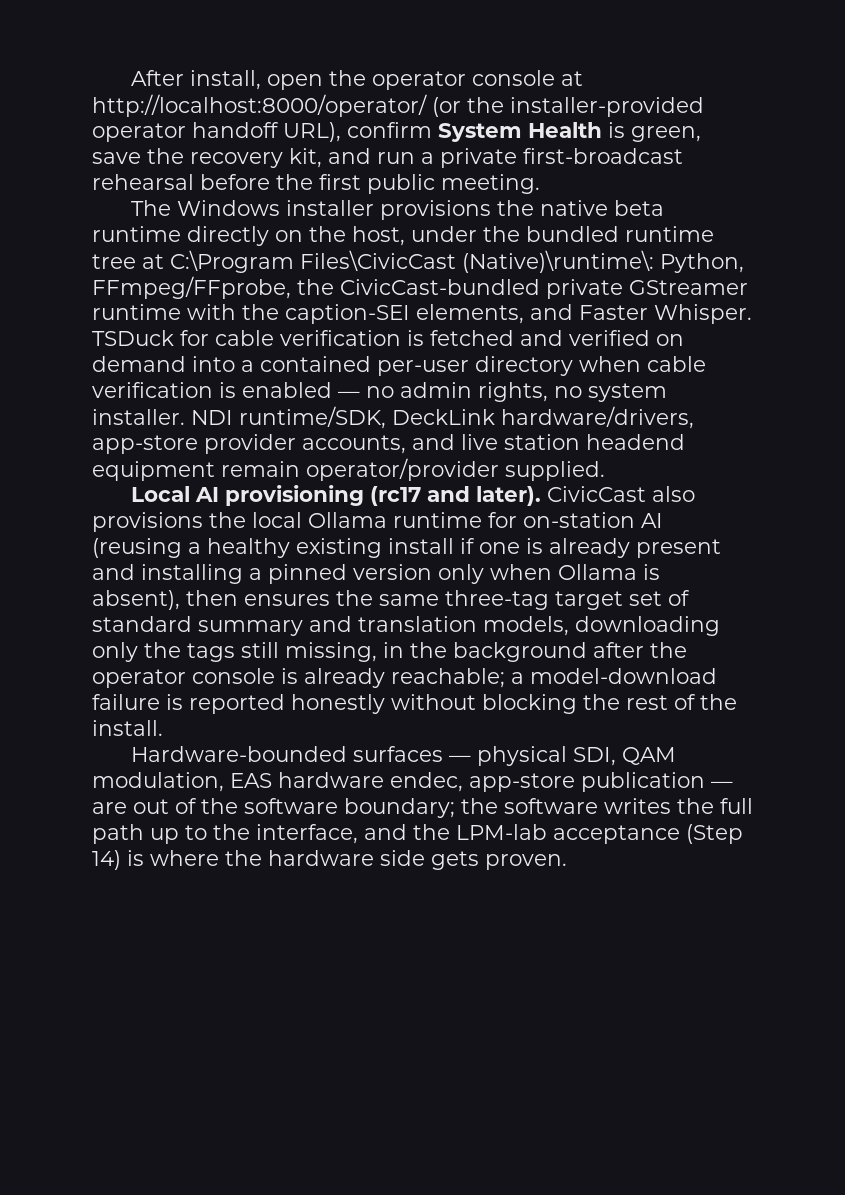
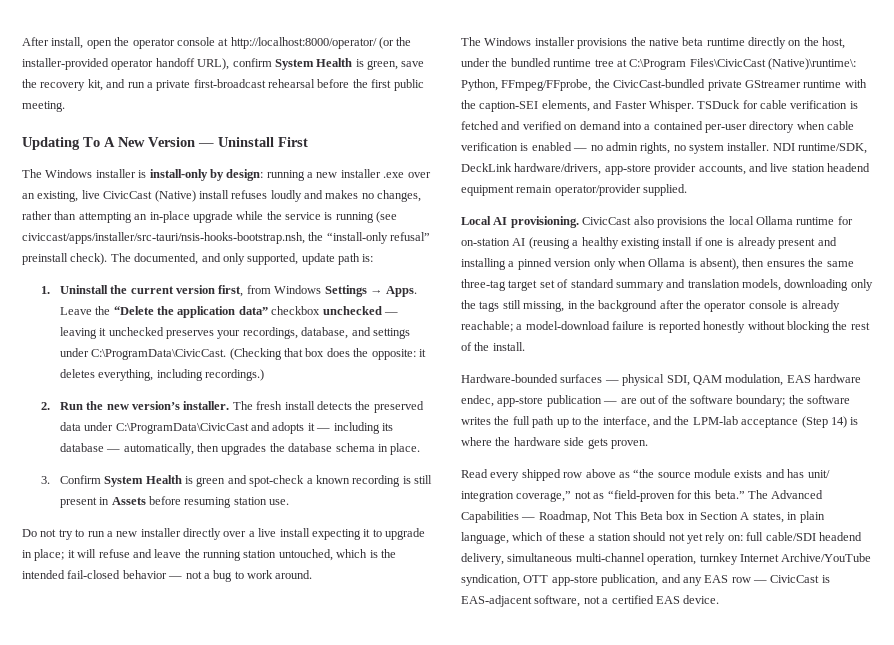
+ Updating To A New Version — Uninstall First
+ The Windows installer is install-only by design: running a new installer .exe over an existing, live CivicCast (Native) install refuses loudly and makes no changes, rather than attempting an in-place upgrade while the service is running (see civiccast/apps/installer/src-tauri/nsis-hooks-bootstrap.nsh, the “install-only refusal” preinstall check). The documented, and only supported, update path is:
+ 1. Uninstall the current version first, from Windows Settings → Apps. Leave the “Delete the application data” checkbox unchecked — leaving it unchecked preserves your recordings, database, and settings under C:\ProgramData\CivicCast. (Checking that box does the opposite: it deletes everything, including recordings.)
+ 2. Run the new version’s installer. The fresh install detects the preserved data under C:\ProgramData\CivicCast and adopts it — including its database — automatically, then upgrades the database schema in place.
+ 3. Confirm System Health is green and spot-check a known recording is still present in Assets before resuming station use.
+ Do not try to run a new installer directly over a live install expecting it to upgrade in place; it will refuse and leave the running station untouched, which is the intended fail-closed behavior — not a bug to work around.
- Local AI provisioning (rc17 and later).
+ Local AI provisioning.
+ Read every shipped row above as “the source module exists and has unit/ integration coverage,” not as “field-proven for this beta.” The Advanced Capabilities — Roadmap, Not This Beta box in Section A states, in plain language, which of these a station should not yet rely on: full cable/SDI headend delivery, simultaneous multi-channel operation, turnkey Internet Archive/YouTube syndication, OTT app-store publication, and any EAS row — CivicCast is EAS-adjacent software, not a certified EAS device.

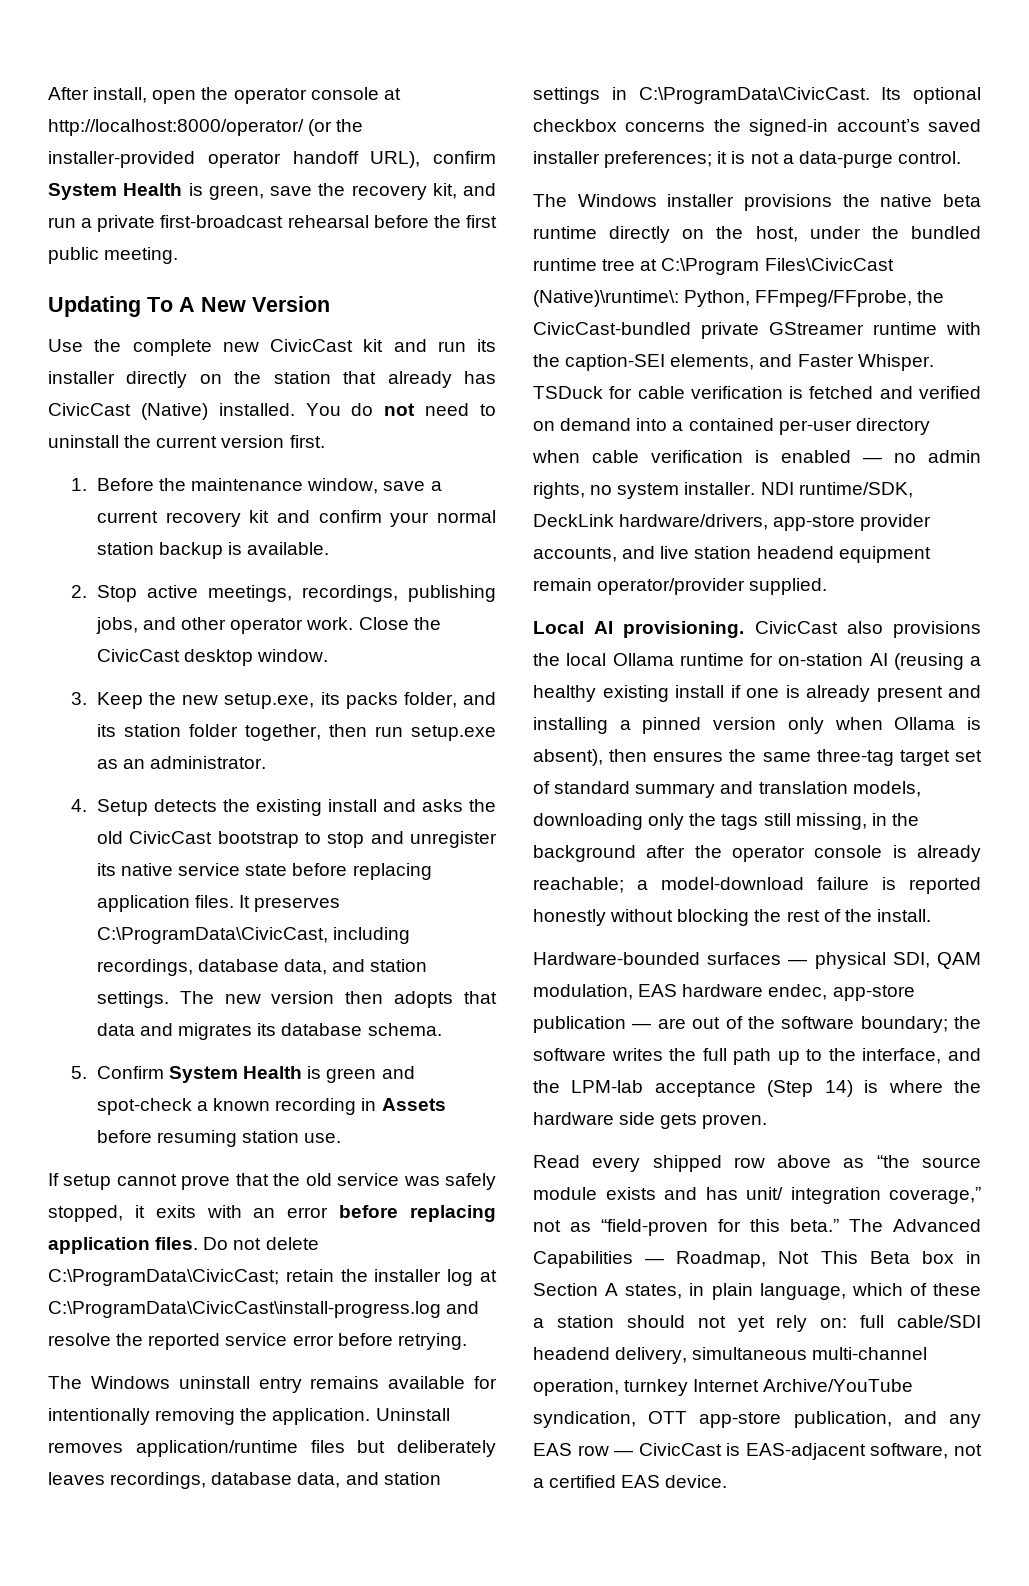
- Updating To A New Version — Uninstall First
- The Windows installer is install-only by design: running a new installer .exe over an existing, live CivicCast (Native) install refuses loudly and makes no changes, rather than attempting an in-place upgrade while the service is running (see civiccast/apps/installer/src-tauri/nsis-hooks-bootstrap.nsh, the “install-only refusal” preinstall check). The documented, and only supported, update path is:
- 1. Uninstall the current version first, from Windows Settings → Apps. Leave the “Delete the application data” checkbox unchecked — leaving it unchecked preserves your recordings, database, and settings under C:\ProgramData\CivicCast. (Checking that box does the opposite: it deletes everything, including recordings.)
- 2. Run the new version’s installer. The fresh install detects the preserved data under C:\ProgramData\CivicCast and adopts it — including its database — automatically, then upgrades the database schema in place.
- 3. Confirm System Health is green and spot-check a known recording is still present in Assets before resuming station use.
+ Updating To A New Version
+ Use the complete new CivicCast kit and run its installer directly on the station that already has CivicCast (Native) installed. You do not need to uninstall the current version first.
+ 1. Before the maintenance window, save a current recovery kit and confirm your normal station backup is available.
+ 2. Stop active meetings, recordings, publishing jobs, and other operator work. Close the CivicCast desktop window.
+ 3. Keep the new setup.exe, its packs folder, and its station folder together, then run setup.exe as an administrator.
+ 4. Setup detects the existing install and asks the old CivicCast bootstrap to stop and unregister its native service state before replacing application files. It preserves C:\ProgramData\CivicCast, including recordings, database data, and station settings. The new version then adopts that data and migrates its database schema.
+ 5. Confirm System Health is green and spot-check a known recording in Assets before resuming station use.
- Do not try to run a new installer directly over a live install expecting it to upgrade in place; it will refuse and leave the running station untouched, which is the intended fail-closed behavior — not a bug to work around.
+ If setup cannot prove that the old service was safely stopped, it exits with an error before replacing application files. Do not delete C:\ProgramData\CivicCast; retain the installer log at C:\ProgramData\CivicCast\install-progress.log and resolve the reported service error before retrying.
+ The Windows uninstall entry remains available for intentionally removing the application. Uninstall removes application/runtime files but deliberately leaves recordings, database data, and station settings in C:\ProgramData\CivicCast. Its optional checkbox concerns the signed-in account’s saved installer preferences; it is not a data-purge control.

